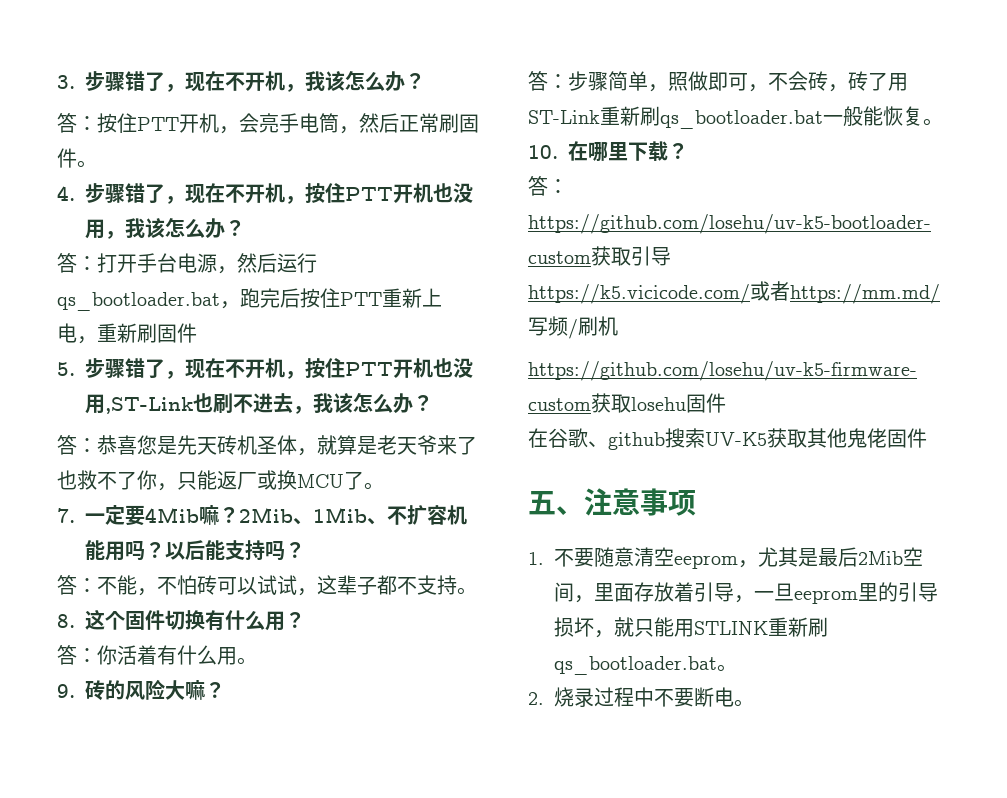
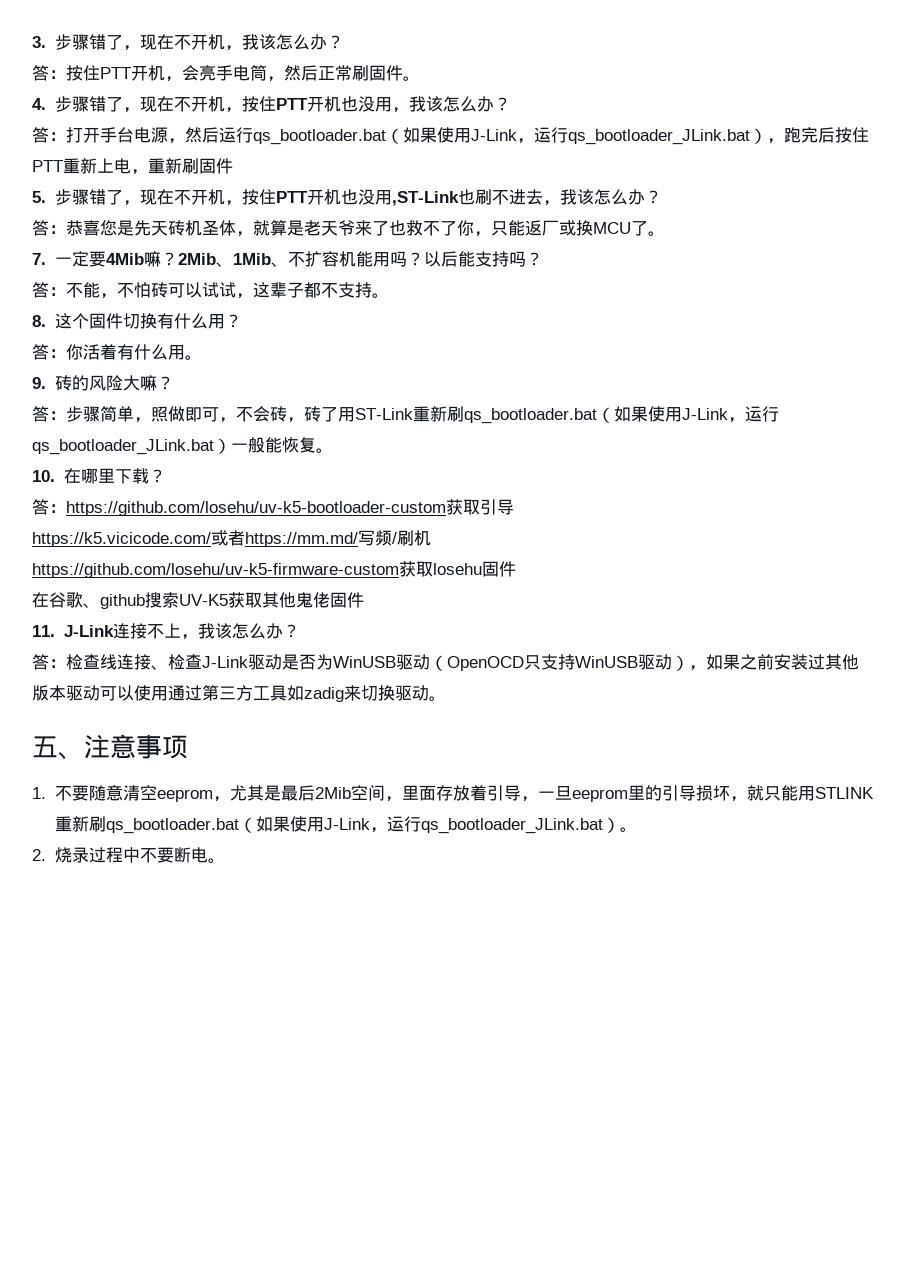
- 答：打开手台电源，然后运行qs_bootloader.bat，跑完后按住PTT重新上电，重新刷固件
+ 答：打开手台电源，然后运行qs_bootloader.bat（如果使用J-Link，运行qs_bootloader_JLink.bat），跑完后按住PTT重新上电，重新刷固件
- 答：步骤简单，照做即可，不会砖，砖了用ST-Link重新刷qs_bootloader.bat一般能恢复。
+ 答：步骤简单，照做即可，不会砖，砖了用ST-Link重新刷qs_bootloader.bat（如果使用J-Link，运行qs_bootloader_JLink.bat）一般能恢复。
+ 11. J-Link连接不上，我该怎么办？
+ 答：检查线连接、检查J-Link驱动是否为WinUSB驱动（OpenOCD只支持WinUSB驱动），如果之前安装过其他版本驱动可以使用通过第三方工具如zadig来切换驱动。
- 1.不要随意清空eeprom，尤其是最后2Mib空间，里面存放着引导，一旦eeprom里的引导损坏，就只能用STLINK重新刷qs_bootloader.bat。
+ 1.不要随意清空eeprom，尤其是最后2Mib空间，里面存放着引导，一旦eeprom里的引导损坏，就只能用STLINK重新刷qs_bootloader.bat（如果使用J-Link，运行qs_bootloader_JLink.bat）。

